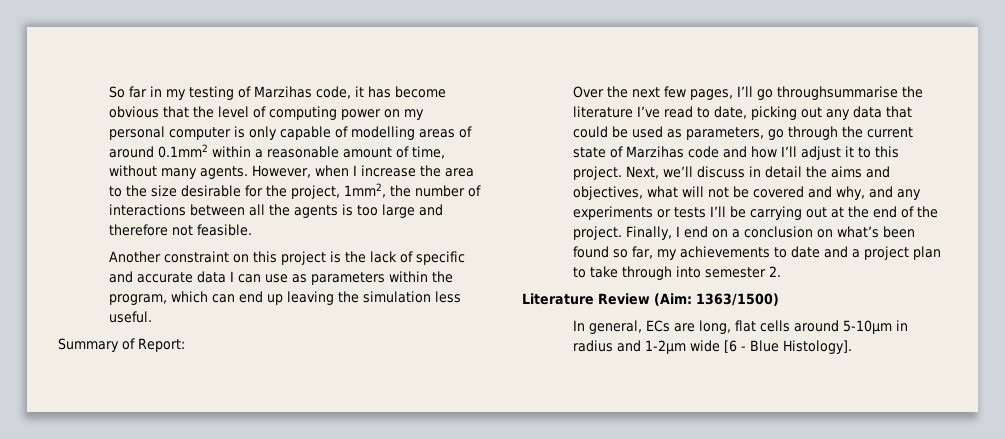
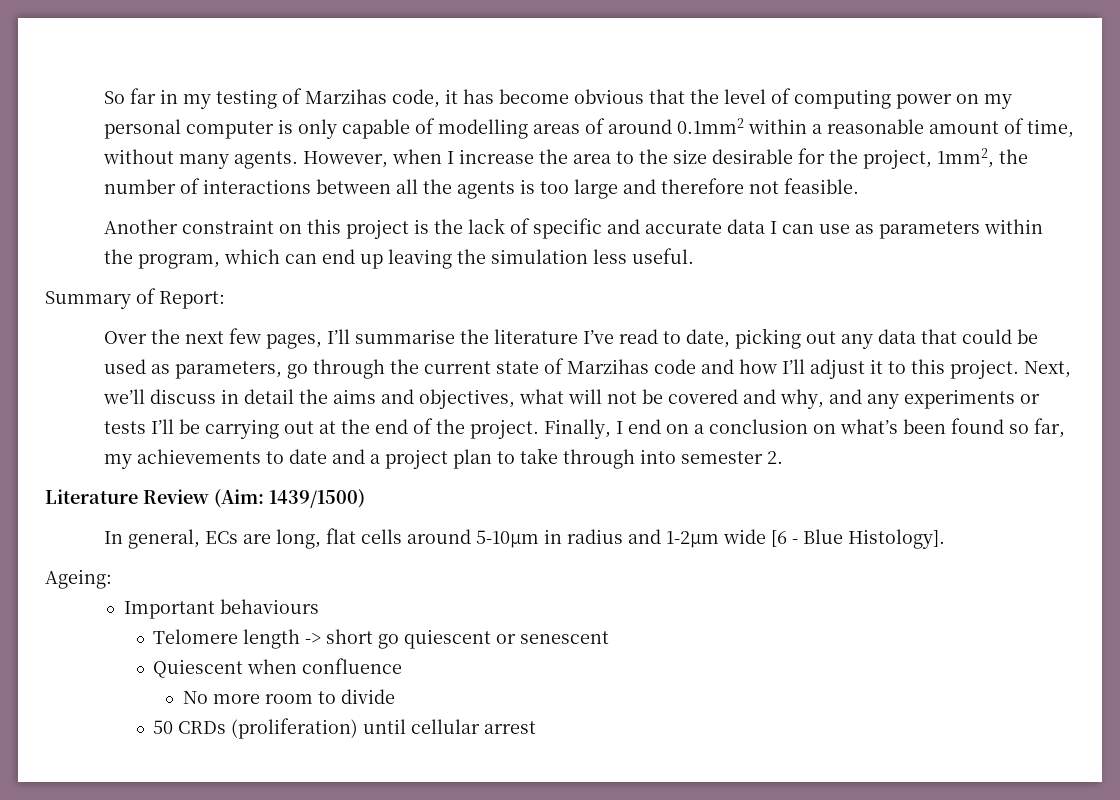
- Over the next few pages, I’ll go throughsummarise the literature I’ve read to date, picking out any data that could be used as parameters, go through the current state of Marzihas code and how I’ll adjust it to this project.
+ Over the next few pages, I’ll summarise the literature I’ve read to date, picking out any data that could be used as parameters, go through the current state of Marzihas code and how I’ll adjust it to this project.
- Literature Review (Aim: 1363/1500)
+ Literature Review (Aim: 1439/1500)
+ Ageing:
+ Important behaviours
+ Telomere length -> short go quiescent or senescent
+ Quiescent when confluence
+ No more room to divide
+ 50 CRDs (proliferation) until cellular arrest

